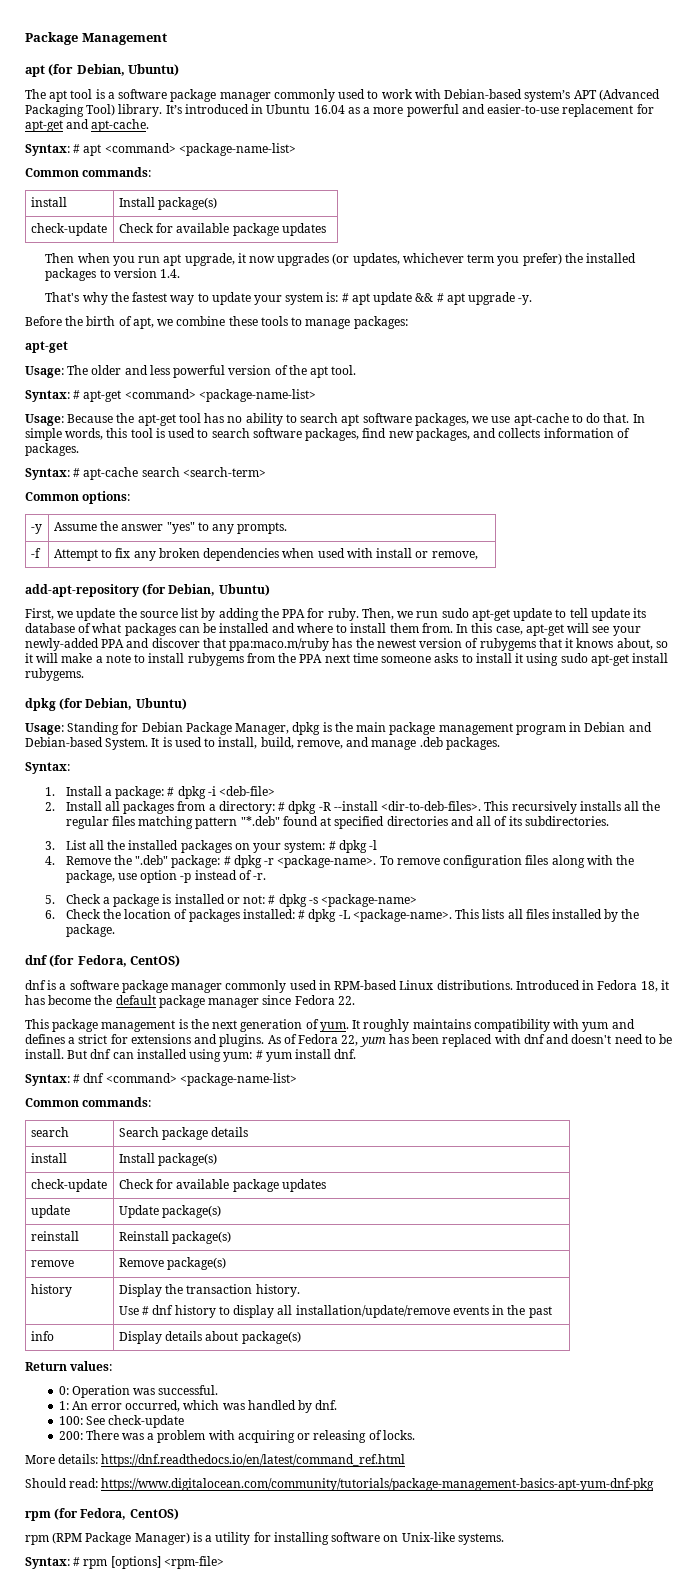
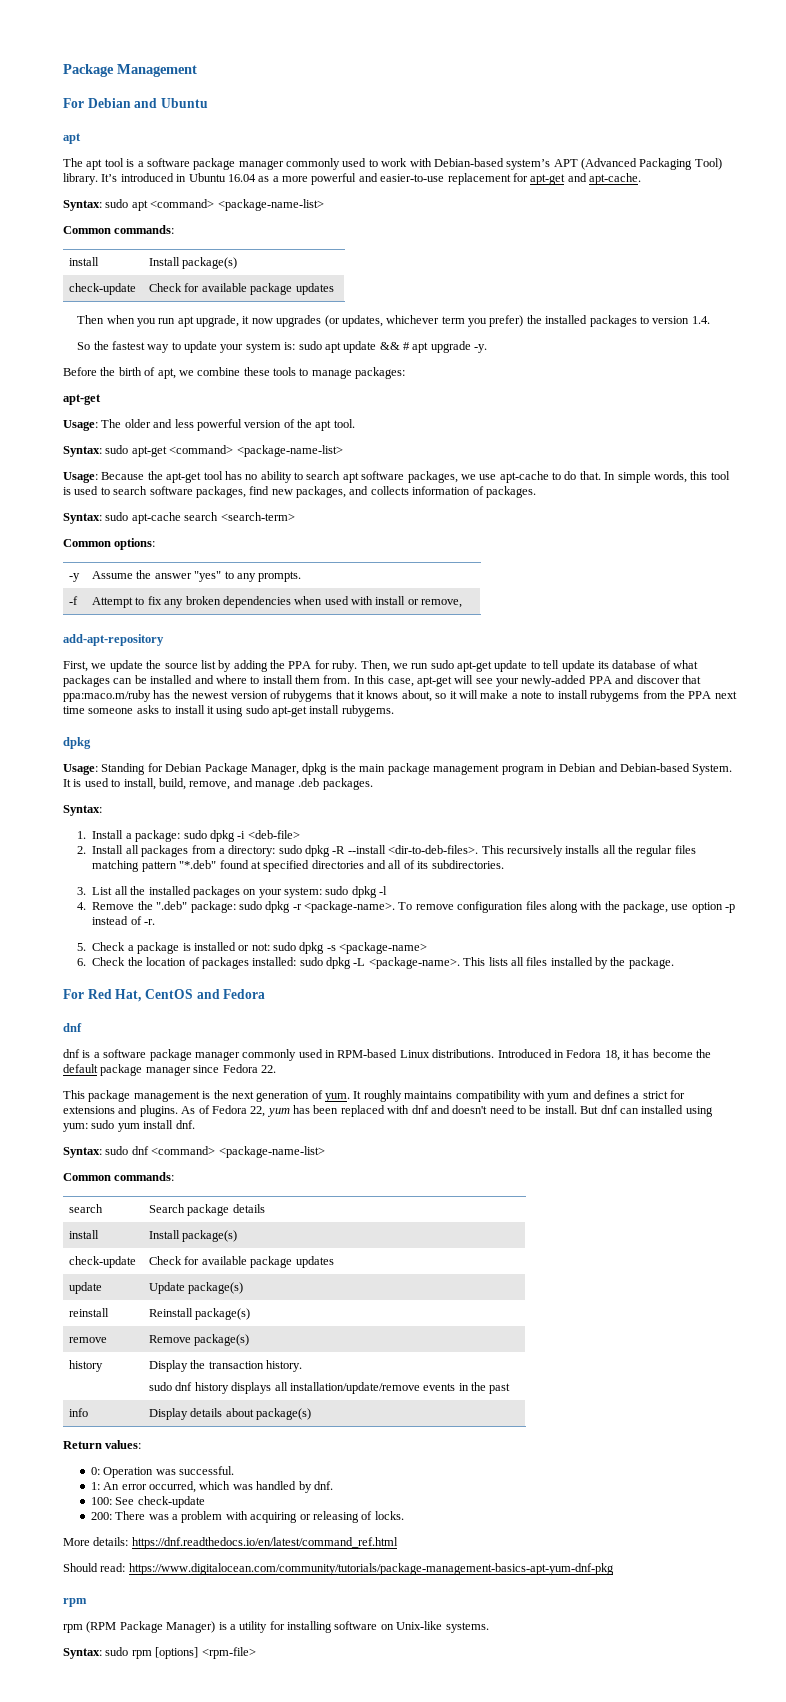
- apt (for Debian, Ubuntu)
+ For Debian and Ubuntu
+ apt
- Syntax: # apt <command> <package-name-list>
+ Syntax: sudo apt <command> <package-name-list>
- That's why the fastest way to update your system is: # apt update && # apt upgrade -y.
+ So the fastest way to update your system is: sudo apt update && # apt upgrade -y.
- Syntax: # apt-get <command> <package-name-list>
+ Syntax: sudo apt-get <command> <package-name-list>
- Syntax: # apt-cache search <search-term>
+ Syntax: sudo apt-cache search <search-term>
- add-apt-repository (for Debian, Ubuntu)
+ add-apt-repository
  In this case, apt-get will see your newly-added PPA and discover that ppa:maco.m/ruby has the newest version of rubygems that it knows about, so it will make a note to install rubygems from the PPA next time someone asks to install it using sudo apt-get install rubygems.
- dpkg (for Debian, Ubuntu)
+ dpkg
- 1. Install a package: # dpkg -i <deb-file>
+ 1. Install a package: sudo dpkg -i <deb-file>
- 2. Install all packages from a directory: # dpkg -R --install <dir-to-deb-files>.
+ 2. Install all packages from a directory: sudo dpkg -R --install <dir-to-deb-files>.
- 3. List all the installed packages on your system: # dpkg -l
+ 3. List all the installed packages on your system: sudo dpkg -l
- 4. Remove the ".deb" package: # dpkg -r <package-name>.
+ 4. Remove the ".deb" package: sudo dpkg -r <package-name>.
- 5. Check a package is installed or not: # dpkg -s <package-name>
+ 5. Check a package is installed or not: sudo dpkg -s <package-name>
- 6. Check the location of packages installed: # dpkg -L <package-name>.
+ 6. Check the location of packages installed: sudo dpkg -L <package-name>.
- dnf (for Fedora, CentOS)
+ For Red Hat, CentOS and Fedora
+ dnf
- But dnf can installed using yum: # yum install dnf.
+ But dnf can installed using yum: sudo yum install dnf.
- Syntax: # dnf <command> <package-name-list>
+ Syntax: sudo dnf <command> <package-name-list>
  history | Display the transaction history.
- Use # dnf history to display all installation/update/remove events in the past
+ sudo dnf history displays all installation/update/remove events in the past
  Should read: https://www.digitalocean.com/community/tutorials/package-management-basics-apt-yum-dnf-pkg
- rpm (for Fedora, CentOS)
+ rpm
- Syntax: # rpm [options] <rpm-file>
+ Syntax: sudo rpm [options] <rpm-file>

